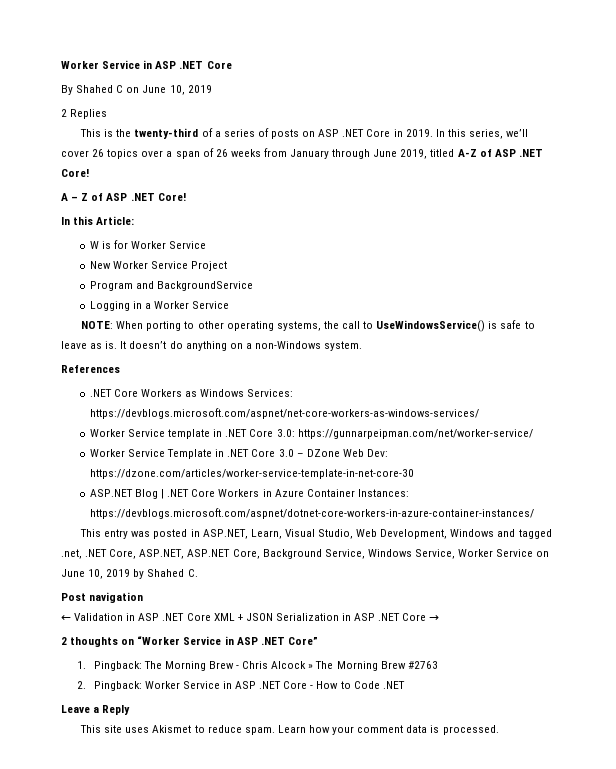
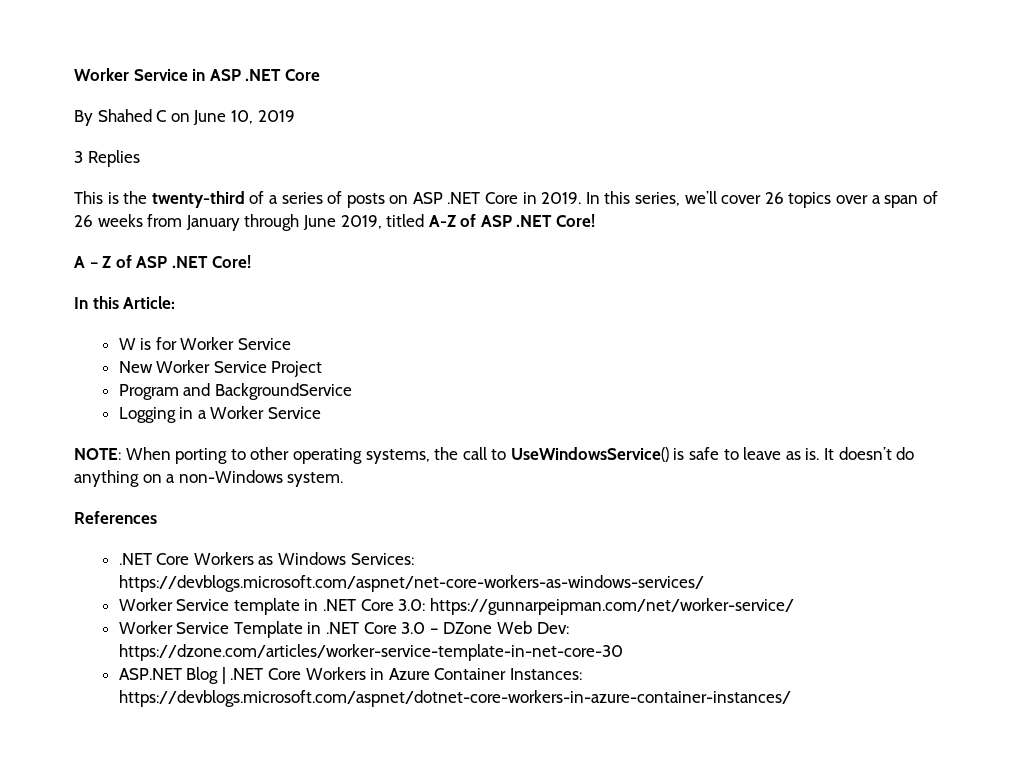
- 2 Replies
+ 3 Replies
- This entry was posted in ASP.NET, Learn, Visual Studio, Web Development, Windows and tagged .net, .NET Core, ASP.NET, ASP.NET Core, Background Service, Windows Service, Worker Service on June 10, 2019 by Shahed C.
- Post navigation
- ← Validation in ASP .NET Core XML + JSON Serialization in ASP .NET Core →
- 2 thoughts on “Worker Service in ASP .NET Core”
- 1. Pingback: The Morning Brew - Chris Alcock » The Morning Brew #2763
- 2. Pingback: Worker Service in ASP .NET Core - How to Code .NET
- Leave a Reply
- This site uses Akismet to reduce spam. Learn how your comment data is processed.

